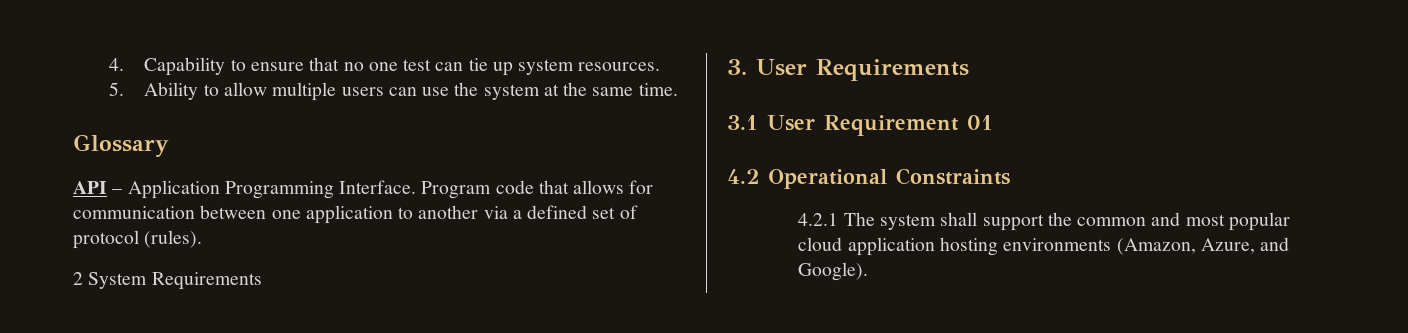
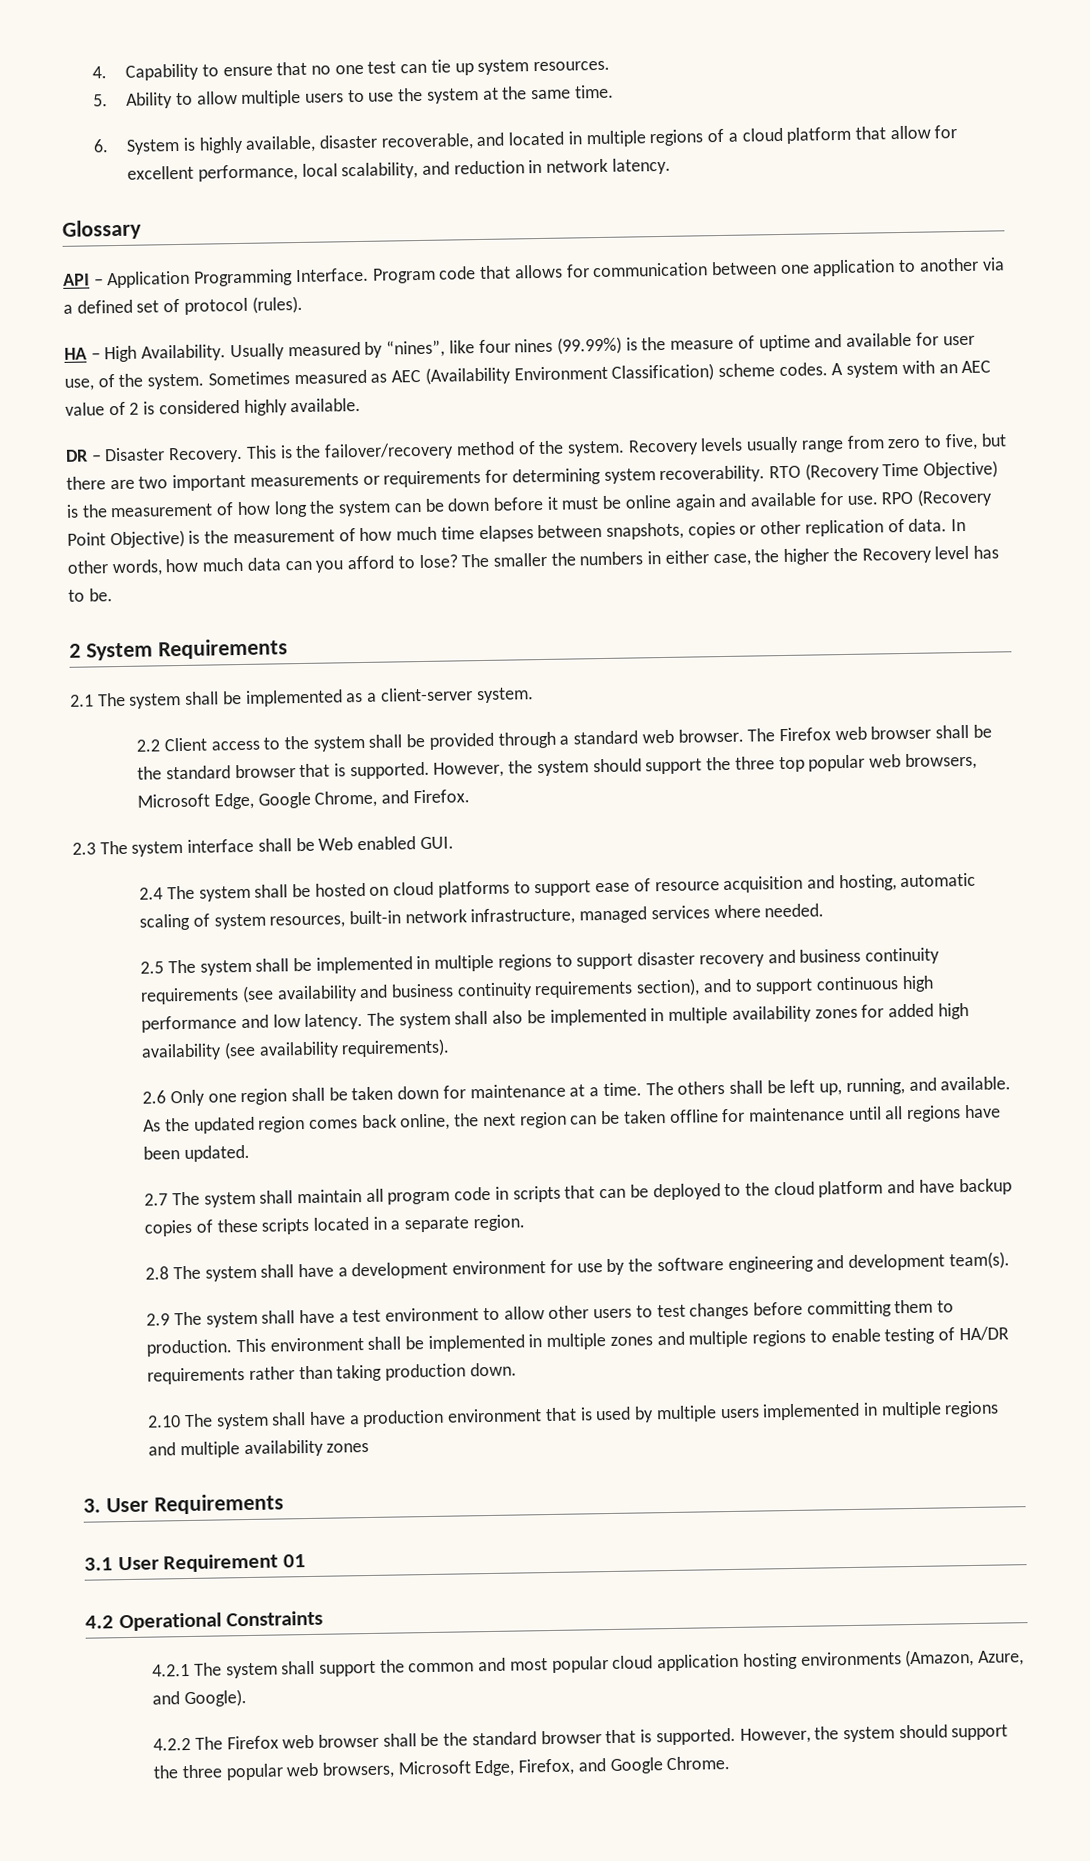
- 5. Ability to allow multiple users can use the system at the same time.
+ 5. Ability to allow multiple users to use the system at the same time.
+ 6. System is highly available, disaster recoverable, and located in multiple regions of a cloud platform that allow for excellent performance, local scalability, and reduction in network latency.
+ HA – High Availability. Usually measured by “nines”, like four nines (99.99%) is the measure of uptime and available for user use, of the system. Sometimes measured as AEC (Availability Environment Classification) scheme codes. A system with an AEC value of 2 is considered highly available.
+ DR – Disaster Recovery. This is the failover/recovery method of the system. Recovery levels usually range from zero to five, but there are two important measurements or requirements for determining system recoverability. RTO (Recovery Time Objective) is the measurement of how long the system can be down before it must be online again and available for use. RPO (Recovery Point Objective) is the measurement of how much time elapses between snapshots, copies or other replication of data. In other words, how much data can you afford to lose? The smaller the numbers in either case, the higher the Recovery level has to be.
  2 System Requirements
+ 2.1 The system shall be implemented as a client-server system.
+ 2.2 Client access to the system shall be provided through a standard web browser. The Firefox web browser shall be the standard browser that is supported. However, the system should support the three top popular web browsers, Microsoft Edge, Google Chrome, and Firefox.
+ 2.3 The system interface shall be Web enabled GUI.
+ 2.4 The system shall be hosted on cloud platforms to support ease of resource acquisition and hosting, automatic scaling of system resources, built-in network infrastructure, managed services where needed.
+ 2.5 The system shall be implemented in multiple regions to support disaster recovery and business continuity requirements (see availability and business continuity requirements section), and to support continuous high performance and low latency. The system shall also be implemented in multiple availability zones for added high availability (see availability requirements).
+ 2.6 Only one region shall be taken down for maintenance at a time. The others shall be left up, running, and available. As the updated region comes back online, the next region can be taken offline for maintenance until all regions have been updated.
+ 2.7 The system shall maintain all program code in scripts that can be deployed to the cloud platform and have backup copies of these scripts located in a separate region.
+ 2.8 The system shall have a development environment for use by the software engineering and development team(s).
+ 2.9 The system shall have a test environment to allow other users to test changes before committing them to production. This environment shall be implemented in multiple zones and multiple regions to enable testing of HA/DR requirements rather than taking production down.
+ 2.10 The system shall have a production environment that is used by multiple users implemented in multiple regions and multiple availability zones
+ 4.2.2 The Firefox web browser shall be the standard browser that is supported. However, the system should support the three popular web browsers, Microsoft Edge, Firefox, and Google Chrome.

